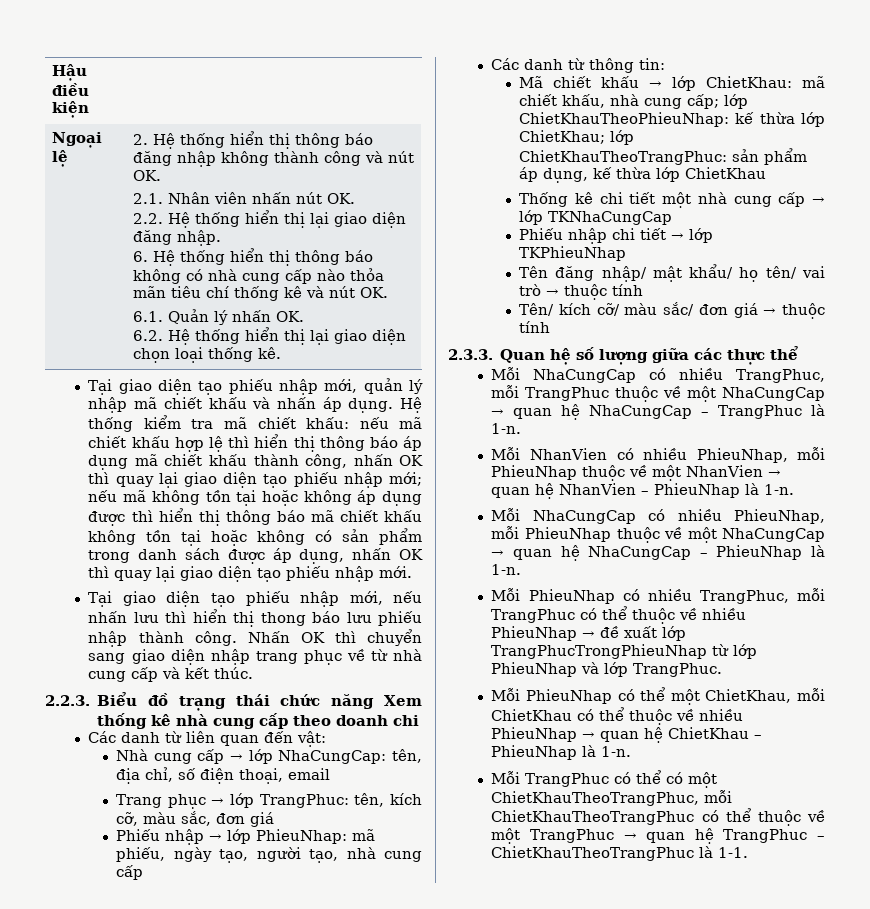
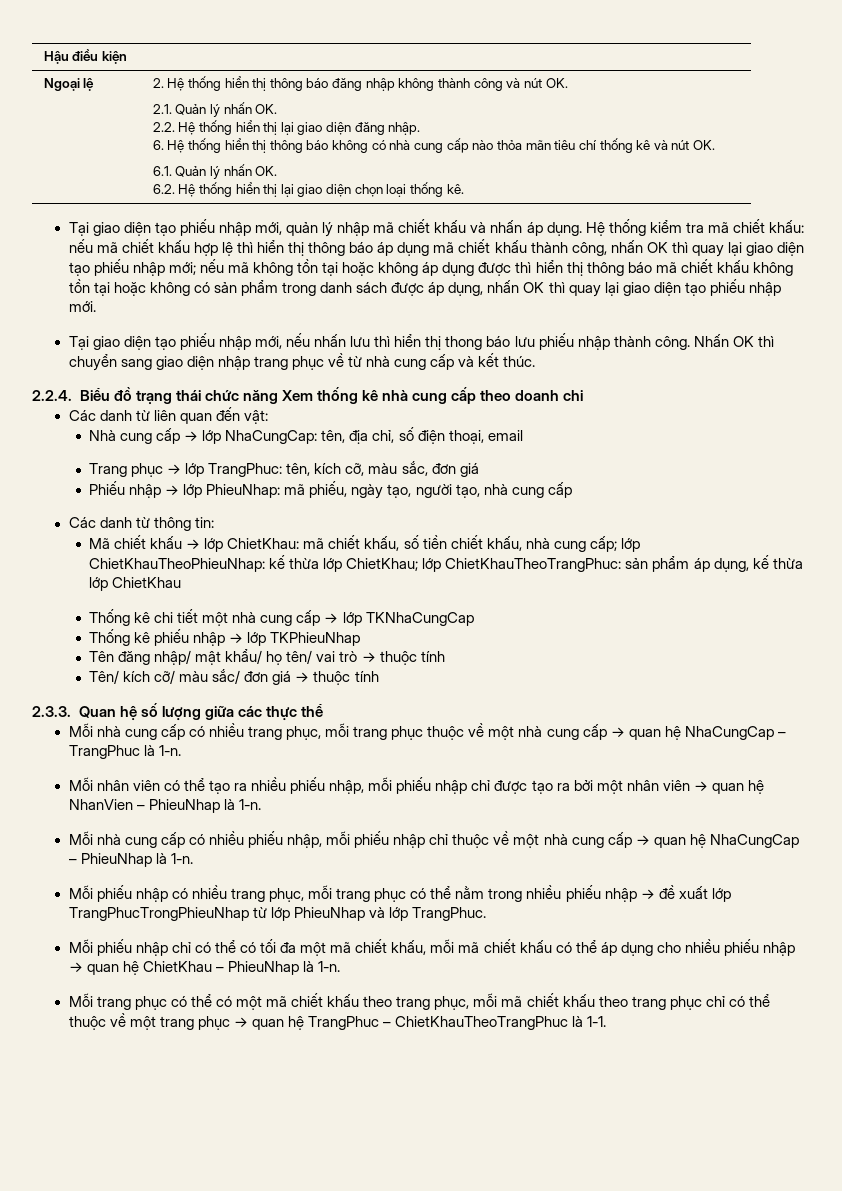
- 2.1. Nhân viên nhấn nút OK.
+ 2.1. Quản lý nhấn OK.
- 2.2.3. Biểu đồ trạng thái chức năng Xem thống kê nhà cung cấp theo doanh chi
+ 2.2.4. Biểu đồ trạng thái chức năng Xem thống kê nhà cung cấp theo doanh chi
- Mã chiết khấu → lớp ChietKhau: mã chiết khấu, nhà cung cấp; lớp ChietKhauTheoPhieuNhap: kế thừa lớp ChietKhau; lớp ChietKhauTheoTrangPhuc: sản phẩm áp dụng, kế thừa lớp ChietKhau
+ Mã chiết khấu → lớp ChietKhau: mã chiết khấu, số tiền chiết khấu, nhà cung cấp; lớp ChietKhauTheoPhieuNhap: kế thừa lớp ChietKhau; lớp ChietKhauTheoTrangPhuc: sản phẩm áp dụng, kế thừa lớp ChietKhau
- Phiếu nhập chi tiết → lớp TKPhieuNhap
+ Thống kê phiếu nhập → lớp TKPhieuNhap
- Mỗi NhaCungCap có nhiều TrangPhuc, mỗi TrangPhuc thuộc về một NhaCungCap → quan hệ NhaCungCap – TrangPhuc là 1-n.
+ Mỗi nhà cung cấp có nhiều trang phục, mỗi trang phục thuộc về một nhà cung cấp → quan hệ NhaCungCap – TrangPhuc là 1-n.
- Mỗi NhanVien có nhiều PhieuNhap, mỗi PhieuNhap thuộc về một NhanVien → quan hệ NhanVien – PhieuNhap là 1-n.
+ Mỗi nhân viên có thể tạo ra nhiều phiếu nhập, mỗi phiếu nhập chỉ được tạo ra bởi một nhân viên → quan hệ NhanVien – PhieuNhap là 1-n.
- Mỗi NhaCungCap có nhiều PhieuNhap, mỗi PhieuNhap thuộc về một NhaCungCap → quan hệ NhaCungCap – PhieuNhap là 1-n.
+ Mỗi nhà cung cấp có nhiều phiếu nhập, mỗi phiếu nhập chỉ thuộc về một nhà cung cấp → quan hệ NhaCungCap – PhieuNhap là 1-n.
- Mỗi PhieuNhap có nhiều TrangPhuc, mỗi TrangPhuc có thể thuộc về nhiều PhieuNhap → đề xuất lớp TrangPhucTrongPhieuNhap từ lớp PhieuNhap và lớp TrangPhuc.
+ Mỗi phiếu nhập có nhiều trang phục, mỗi trang phục có thể nằm trong nhiều phiếu nhập → đề xuất lớp TrangPhucTrongPhieuNhap từ lớp PhieuNhap và lớp TrangPhuc.
- Mỗi PhieuNhap có thể một ChietKhau, mỗi ChietKhau có thể thuộc về nhiều PhieuNhap → quan hệ ChietKhau – PhieuNhap là 1-n.
+ Mỗi phiếu nhập chỉ có thể có tối đa một mã chiết khấu, mỗi mã chiết khấu có thể áp dụng cho nhiều phiếu nhập → quan hệ ChietKhau – PhieuNhap là 1-n.
- Mỗi TrangPhuc có thể có một ChietKhauTheoTrangPhuc, mỗi ChietKhauTheoTrangPhuc có thể thuộc về một TrangPhuc → quan hệ TrangPhuc – ChietKhauTheoTrangPhuc là 1-1.
+ Mỗi trang phục có thể có một mã chiết khấu theo trang phục, mỗi mã chiết khấu theo trang phục chỉ có thể thuộc về một trang phục → quan hệ TrangPhuc – ChietKhauTheoTrangPhuc là 1-1.

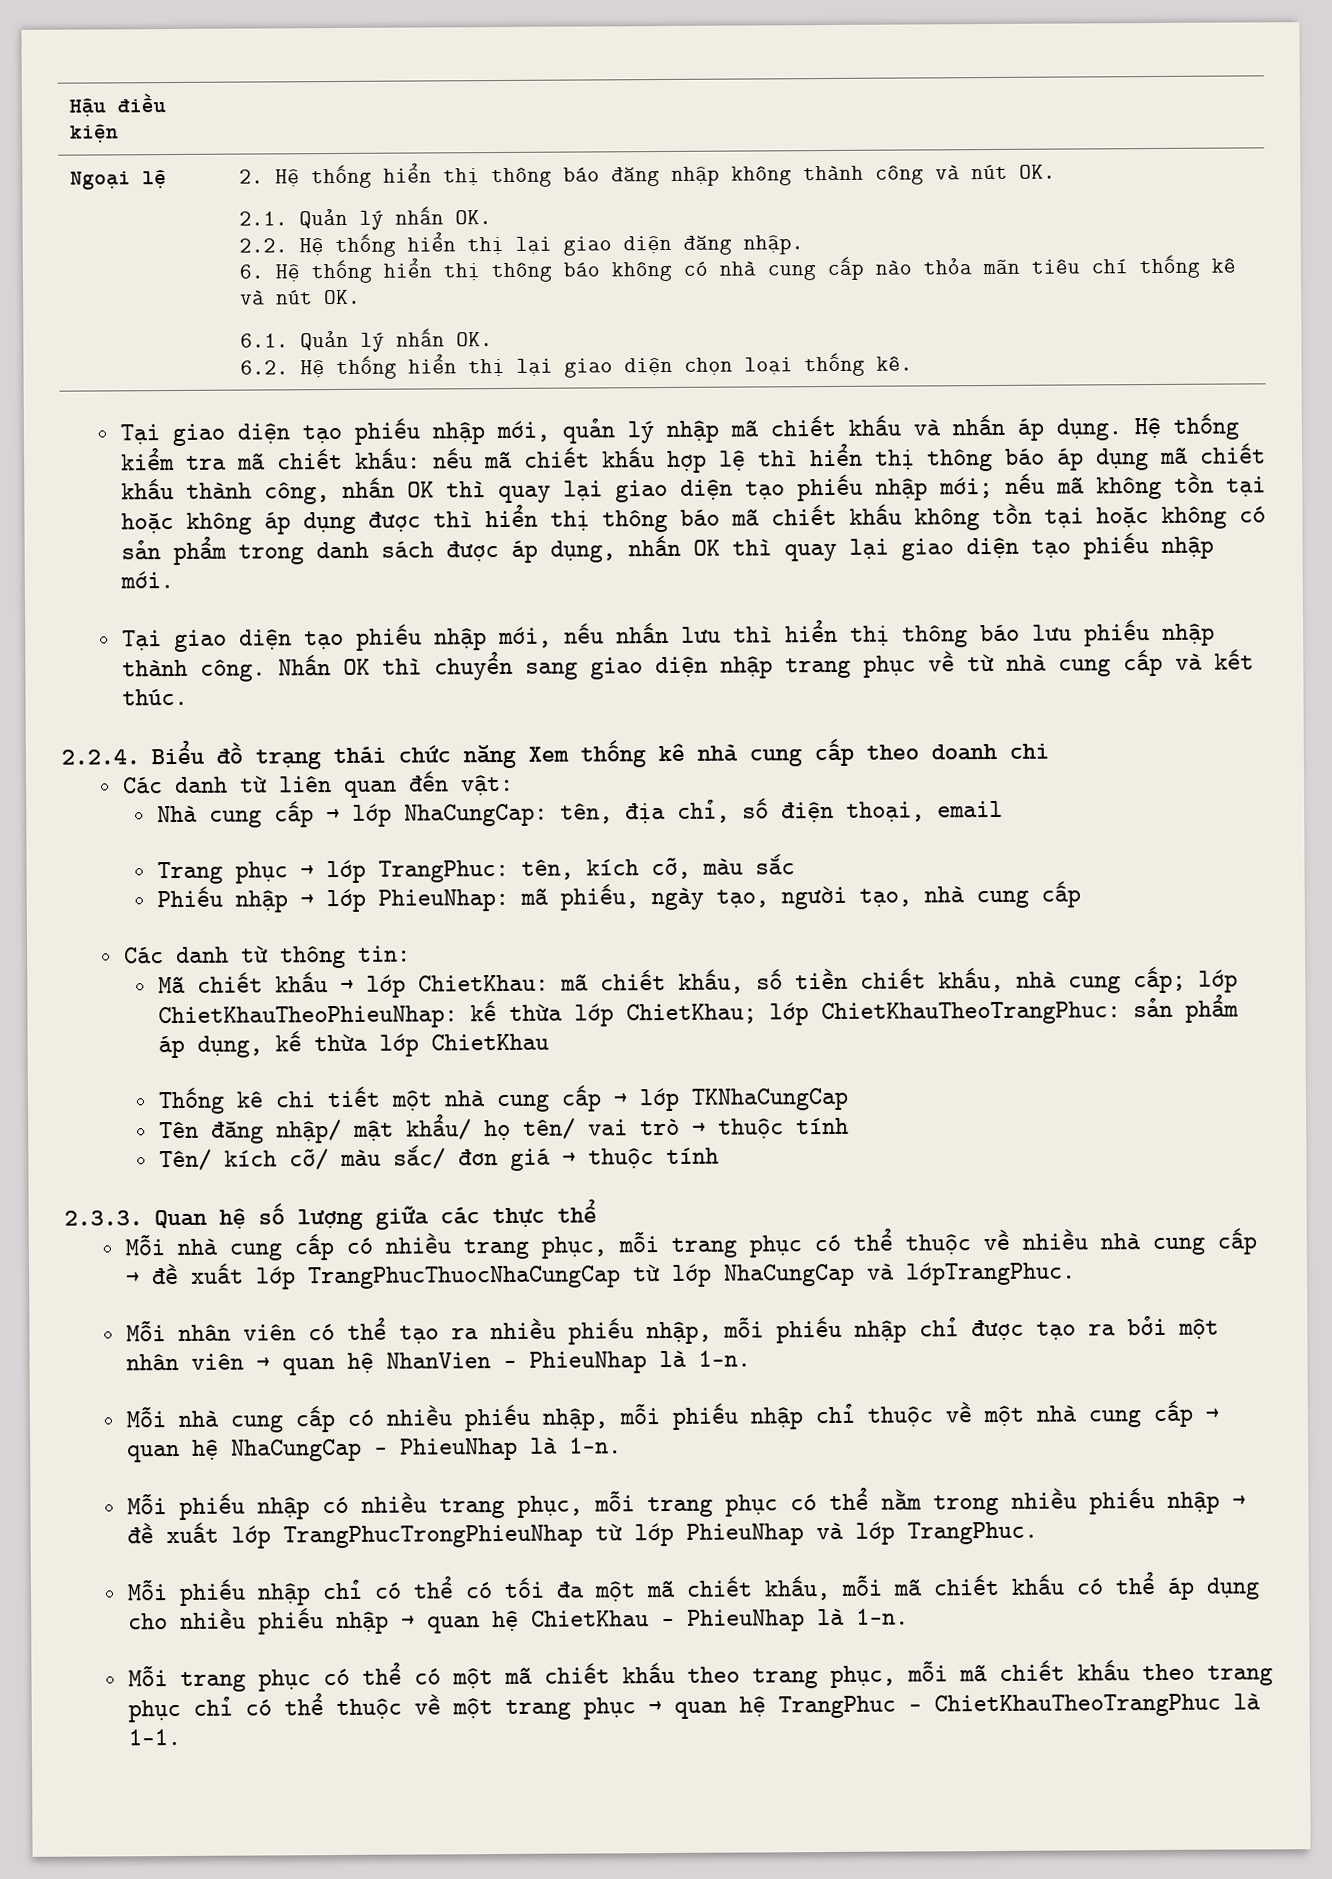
- Tại giao diện tạo phiếu nhập mới, nếu nhấn lưu thì hiển thị thong báo lưu phiếu nhập thành công.
+ Tại giao diện tạo phiếu nhập mới, nếu nhấn lưu thì hiển thị thông báo lưu phiếu nhập thành công.
- Trang phục → lớp TrangPhuc: tên, kích cỡ, màu sắc, đơn giá
+ Trang phục → lớp TrangPhuc: tên, kích cỡ, màu sắc
- Thống kê phiếu nhập → lớp TKPhieuNhap
- Mỗi nhà cung cấp có nhiều trang phục, mỗi trang phục thuộc về một nhà cung cấp → quan hệ NhaCungCap – TrangPhuc là 1-n.
+ Mỗi nhà cung cấp có nhiều trang phục, mỗi trang phục có thể thuộc về nhiều nhà cung cấp → đề xuất lớp TrangPhucThuocNhaCungCap từ lớp NhaCungCap và lớpTrangPhuc.

